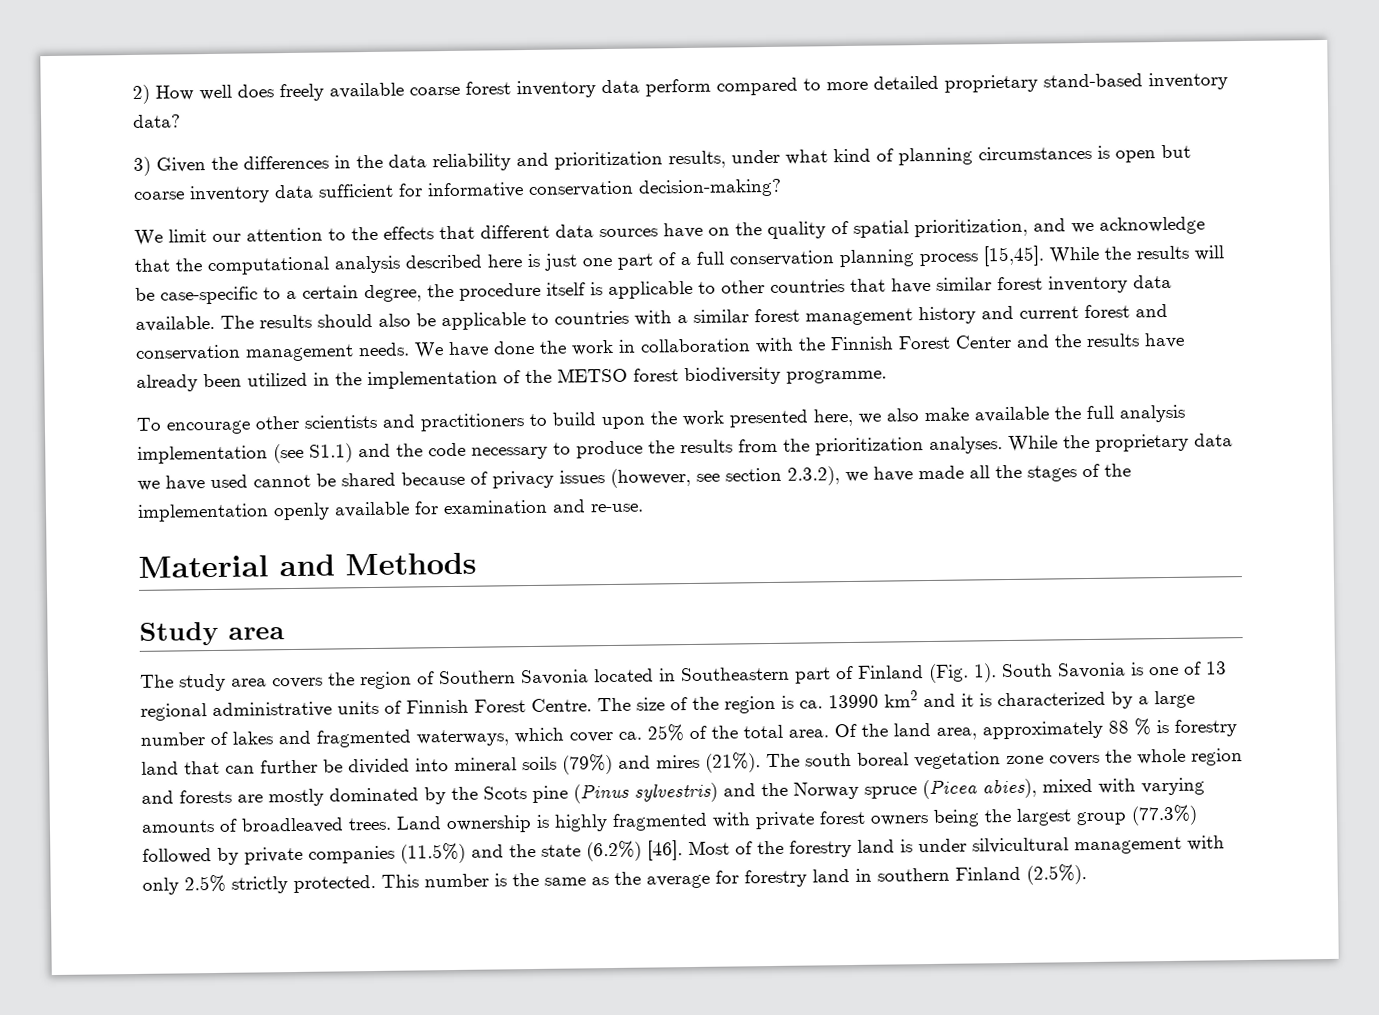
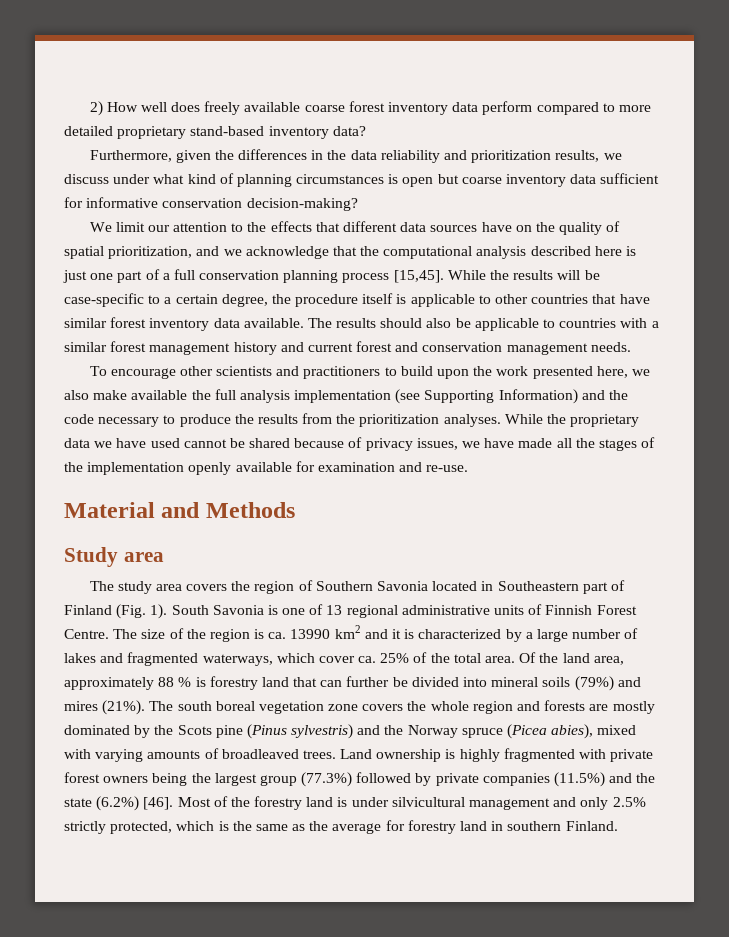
- 3) Given the differences in the data reliability and prioritization results, under what kind of planning circumstances is open but coarse inventory data sufficient for informative conservation decision-making?
+ Furthermore, given the differences in the data reliability and prioritization results, we discuss under what kind of planning circumstances is open but coarse inventory data sufficient for informative conservation decision-making?
- We have done the work in collaboration with the Finnish Forest Center and the results have already been utilized in the implementation of the METSO forest biodiversity programme.
- To encourage other scientists and practitioners to build upon the work presented here, we also make available the full analysis implementation (see S1.1) and the code necessary to produce the results from the prioritization analyses.
+ To encourage other scientists and practitioners to build upon the work presented here, we also make available the full analysis implementation (see Supporting Information) and the code necessary to produce the results from the prioritization analyses.
- While the proprietary data we have used cannot be shared because of privacy issues (however, see section 2.3.2), we have made all the stages of the implementation openly available for examination and re-use.
+ While the proprietary data we have used cannot be shared because of privacy issues, we have made all the stages of the implementation openly available for examination and re-use.
- Most of the forestry land is under silvicultural management with only 2.5% strictly protected. This number is the same as the average for forestry land in southern Finland (2.5%).
+ Most of the forestry land is under silvicultural management and only 2.5% strictly protected, which is the same as the average for forestry land in southern Finland.

